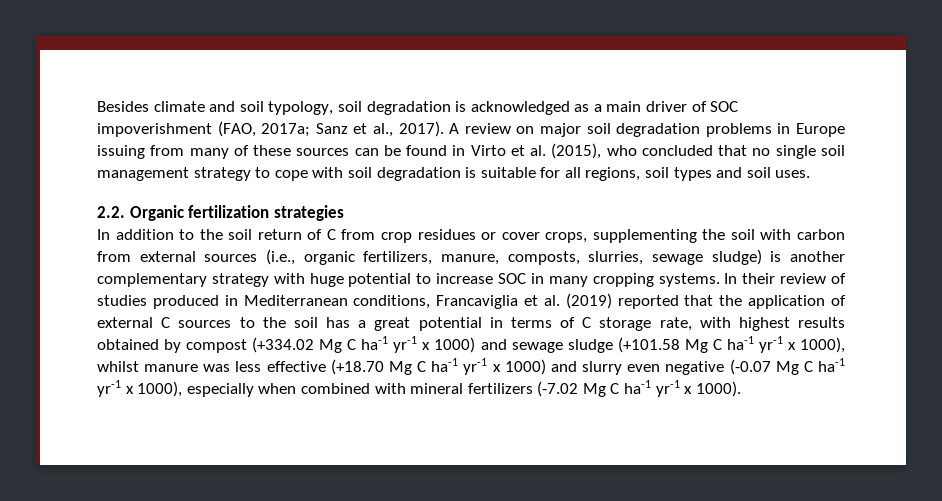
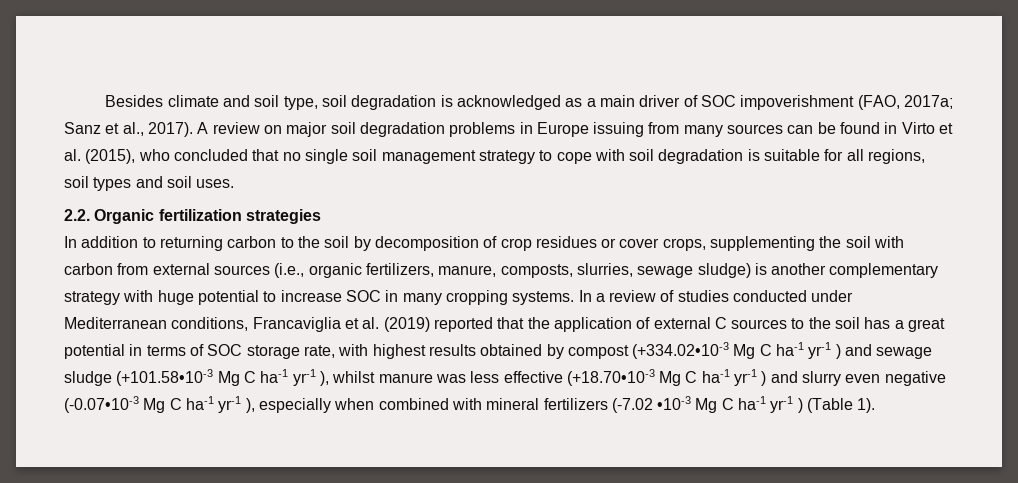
- Besides climate and soil typology, soil degradation is acknowledged as a main driver of SOC impoverishment (FAO, 2017a; Sanz et al., 2017).
+ Besides climate and soil type, soil degradation is acknowledged as a main driver of SOC impoverishment (FAO, 2017a; Sanz et al., 2017).
- A review on major soil degradation problems in Europe issuing from many of these sources can be found in Virto et al. (2015), who concluded that no single soil management strategy to cope with soil degradation is suitable for all regions, soil types and soil uses.
+ A review on major soil degradation problems in Europe issuing from many sources can be found in Virto et al. (2015), who concluded that no single soil management strategy to cope with soil degradation is suitable for all regions, soil types and soil uses.
- In addition to the soil return of C from crop residues or cover crops, supplementing the soil with carbon from external sources (i.e., organic fertilizers, manure, composts, slurries, sewage sludge) is another complementary strategy with huge potential to increase SOC in many cropping systems.
+ In addition to returning carbon to the soil by decomposition of crop residues or cover crops, supplementing the soil with carbon from external sources (i.e., organic fertilizers, manure, composts, slurries, sewage sludge) is another complementary strategy with huge potential to increase SOC in many cropping systems.
- In their review of studies produced in Mediterranean conditions, Francaviglia et al. (2019) reported that the application of external C sources to the soil has a great potential in terms of C storage rate, with highest results obtained by compost (+334.02 Mg C ha-1 yr-1 x 1000) and sewage sludge (+101.58 Mg C ha-1 yr-1 x 1000), whilst manure was less effective (+18.70 Mg C ha-1 yr-1 x 1000) and slurry even negative (-0.07 Mg C ha-1 yr-1 x 1000), especially when combined with mineral fertilizers (-7.02 Mg C ha-1 yr-1 x 1000).
+ In a review of studies conducted under Mediterranean conditions, Francaviglia et al. (2019) reported that the application of external C sources to the soil has a great potential in terms of SOC storage rate, with highest results obtained by compost (+334.02•10-3 Mg C ha-1 yr-1 ) and sewage sludge (+101.58•10-3 Mg C ha-1 yr-1 ), whilst manure was less effective (+18.70•10-3 Mg C ha-1 yr-1 ) and slurry even negative (-0.07•10-3 Mg C ha-1 yr-1 ), especially when combined with mineral fertilizers (-7.02 •10-3 Mg C ha-1 yr-1 ) (Table 1).

